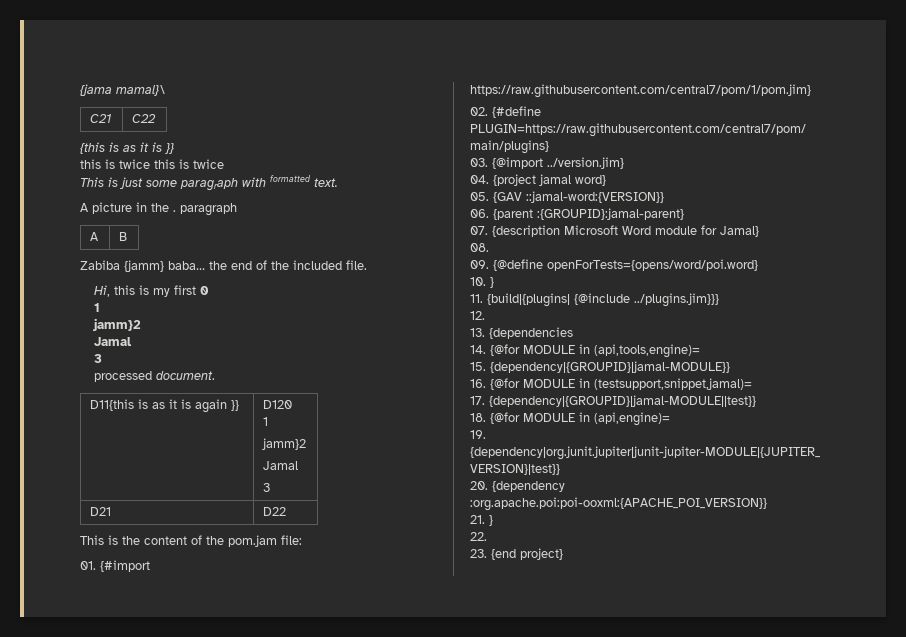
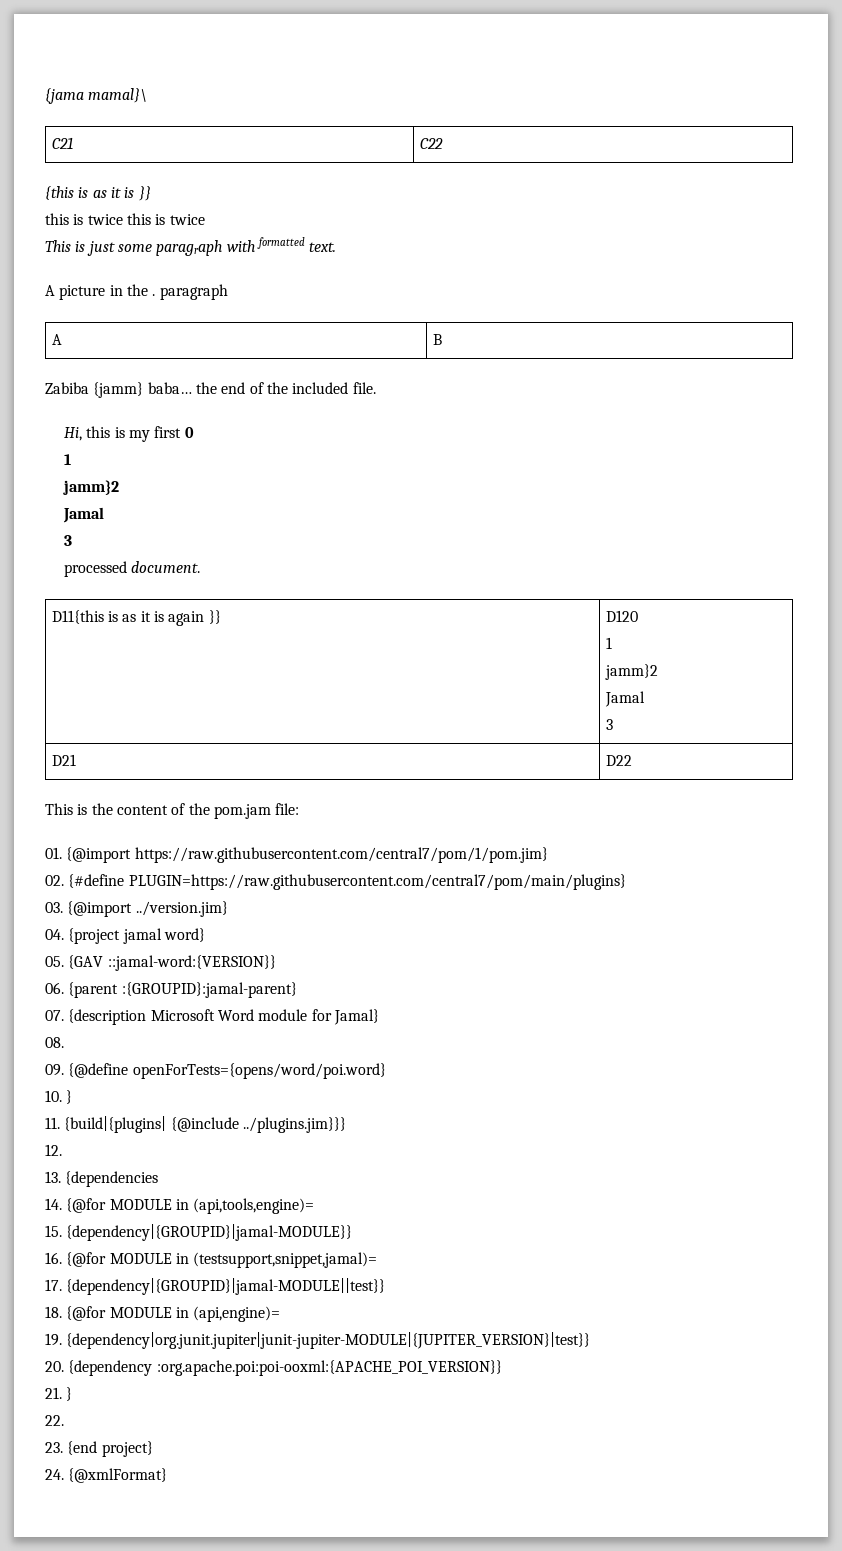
- 01. {#import https://raw.githubusercontent.com/central7/pom/1/pom.jim}
+ 01. {@import https://raw.githubusercontent.com/central7/pom/1/pom.jim}
+ 24. {@xmlFormat}

